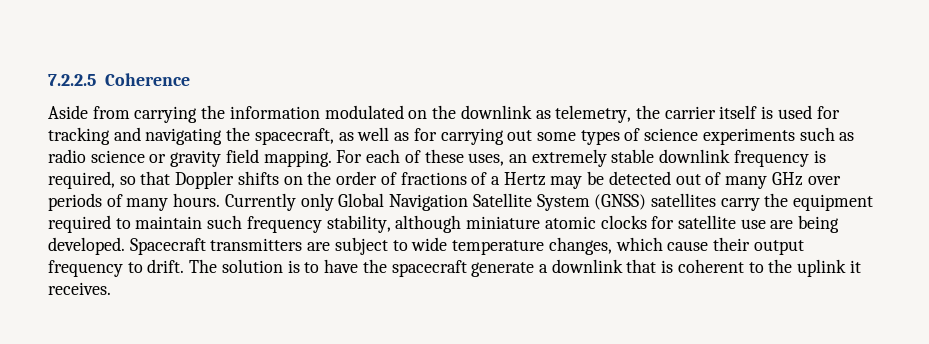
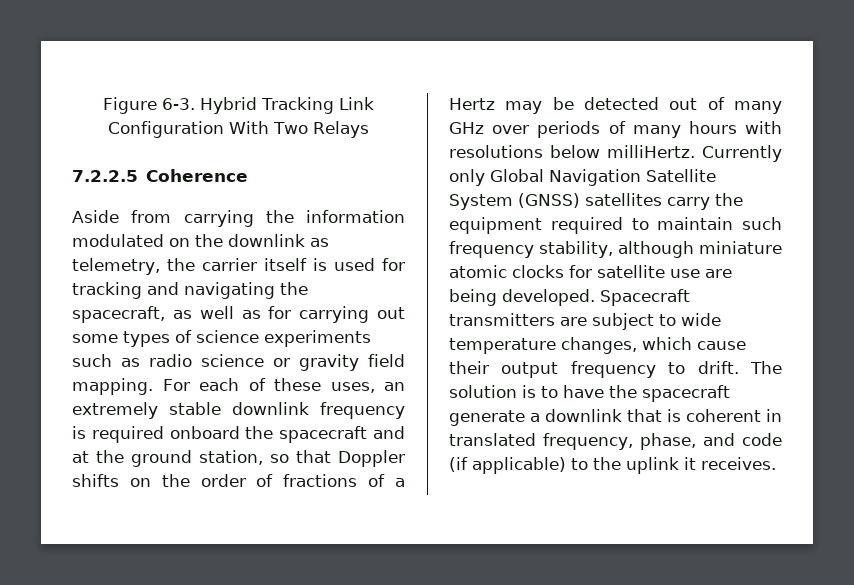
+ Figure 6-3. Hybrid Tracking Link Configuration With Two Relays
- For each of these uses, an extremely stable downlink frequency is required, so that Doppler shifts on the order of fractions of a Hertz may be detected out of many GHz over periods of many hours.
+ For each of these uses, an extremely stable downlink frequency is required onboard the spacecraft and at the ground station, so that Doppler shifts on the order of fractions of a Hertz may be detected out of many GHz over periods of many hours with resolutions below milliHertz.
- The solution is to have the spacecraft generate a downlink that is coherent to the uplink it receives.
+ The solution is to have the spacecraft generate a downlink that is coherent in translated frequency, phase, and code (if applicable) to the uplink it receives.

